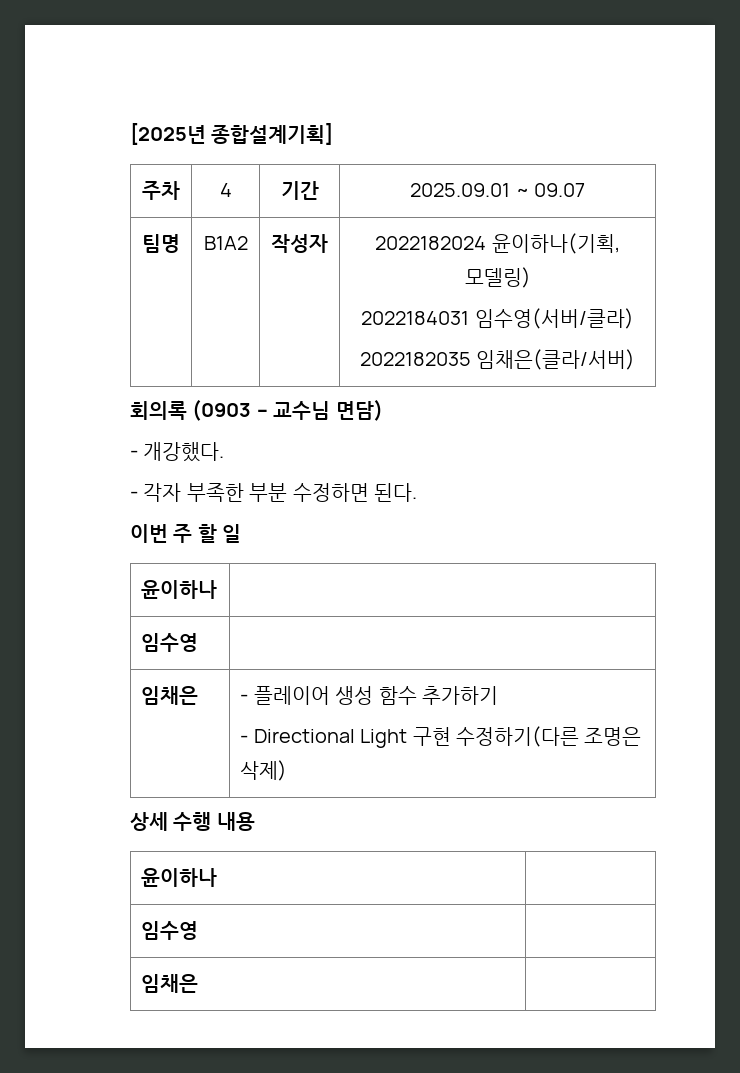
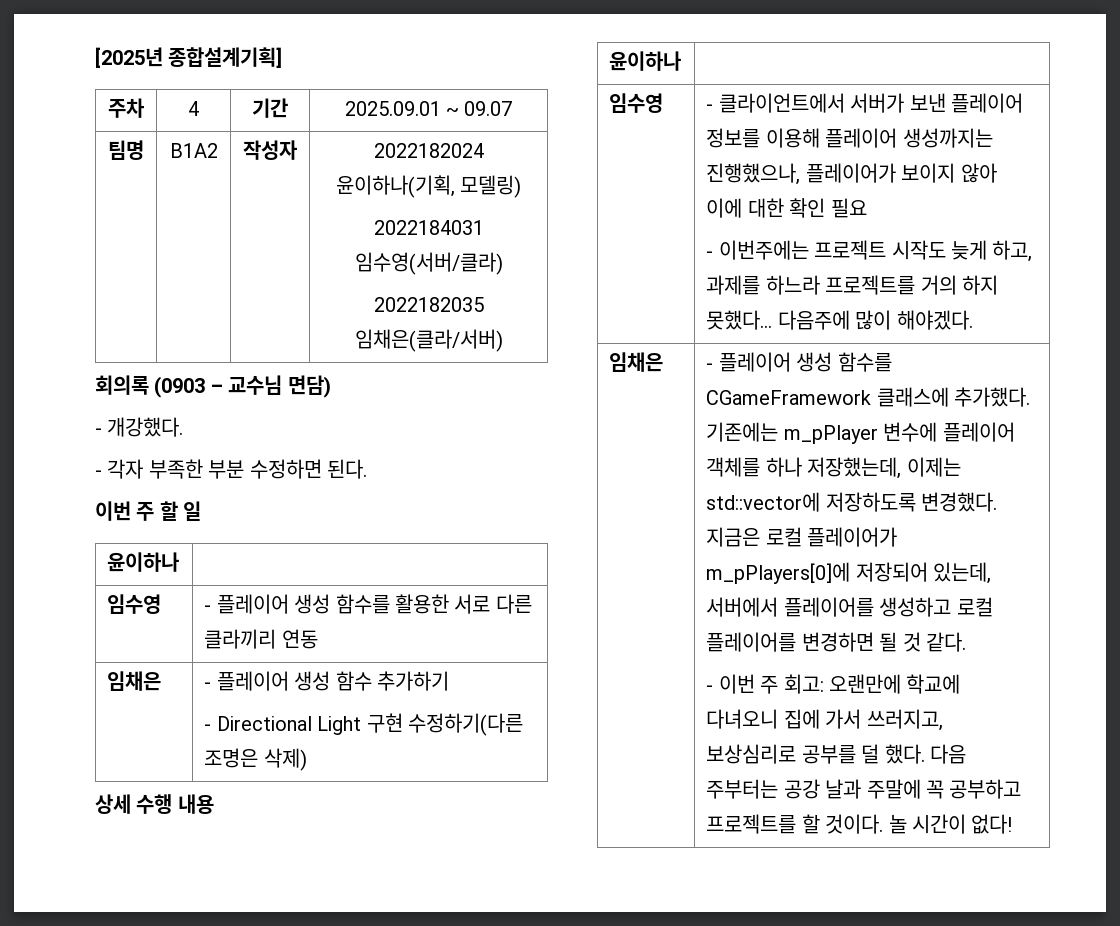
  이번 주 할 일
  윤이하나 |
- 임수영 |
+ 임수영 | - 플레이어 생성 함수를 활용한 서로 다른 클라끼리 연동
  상세 수행 내용
  윤이하나 |
- 임수영 |
- 임채은 |
+ 임수영 | - 클라이언트에서 서버가 보낸 플레이어 정보를 이용해 플레이어 생성까지는 진행했으나, 플레이어가 보이지 않아 이에 대한 확인 필요
+ - 이번주에는 프로젝트 시작도 늦게 하고, 과제를 하느라 프로젝트를 거의 하지 못했다… 다음주에 많이 해야겠다.
+ 임채은 | - 플레이어 생성 함수를 CGameFramework 클래스에 추가했다. 기존에는 m_pPlayer 변수에 플레이어 객체를 하나 저장했는데, 이제는 std::vector에 저장하도록 변경했다. 지금은 로컬 플레이어가 m_pPlayers[0]에 저장되어 있는데, 서버에서 플레이어를 생성하고 로컬 플레이어를 변경하면 될 것 같다.
+ - 이번 주 회고: 오랜만에 학교에 다녀오니 집에 가서 쓰러지고, 보상심리로 공부를 덜 했다. 다음 주부터는 공강 날과 주말에 꼭 공부하고 프로젝트를 할 것이다. 놀 시간이 없다!

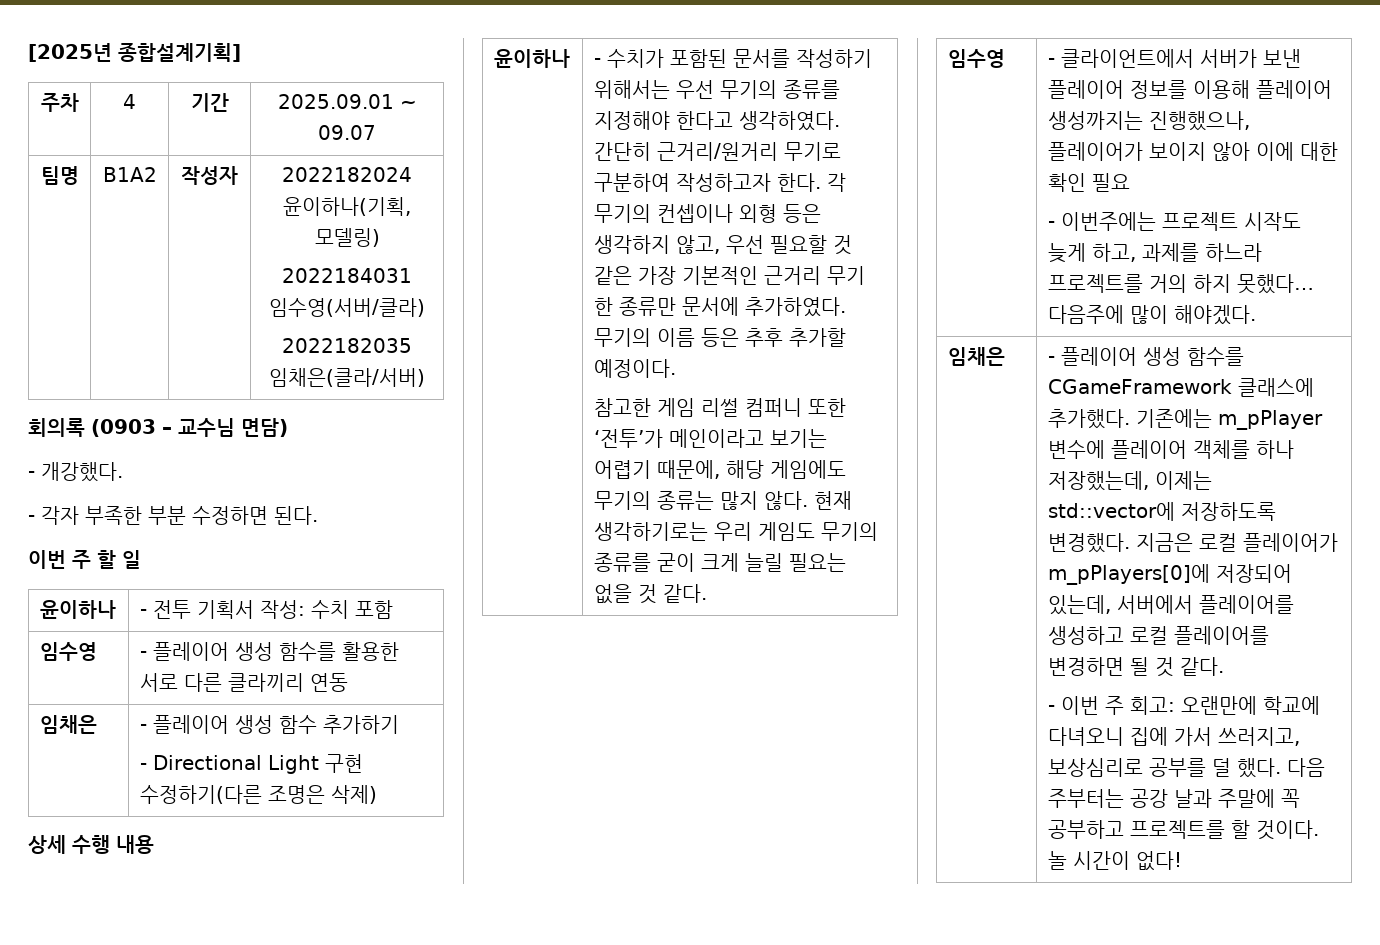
  이번 주 할 일
- 윤이하나 |
+ 윤이하나 | - 전투 기획서 작성: 수치 포함
+ - 수치가 포함된 문서를 작성하기 위해서는 우선 무기의 종류를 지정해야 한다고 생각하였다. 간단히 근거리/원거리 무기로 구분하여 작성하고자 한다. 각 무기의 컨셉이나 외형 등은 생각하지 않고, 우선 필요할 것 같은 가장 기본적인 근거리 무기 한 종류만 문서에 추가하였다. 무기의 이름 등은 추후 추가할 예정이다.
+ 참고한 게임 리썰 컴퍼니 또한 ‘전투’가 메인이라고 보기는 어렵기 때문에, 해당 게임에도 무기의 종류는 많지 않다. 현재 생각하기로는 우리 게임도 무기의 종류를 굳이 크게 늘릴 필요는 없을 것 같다.

